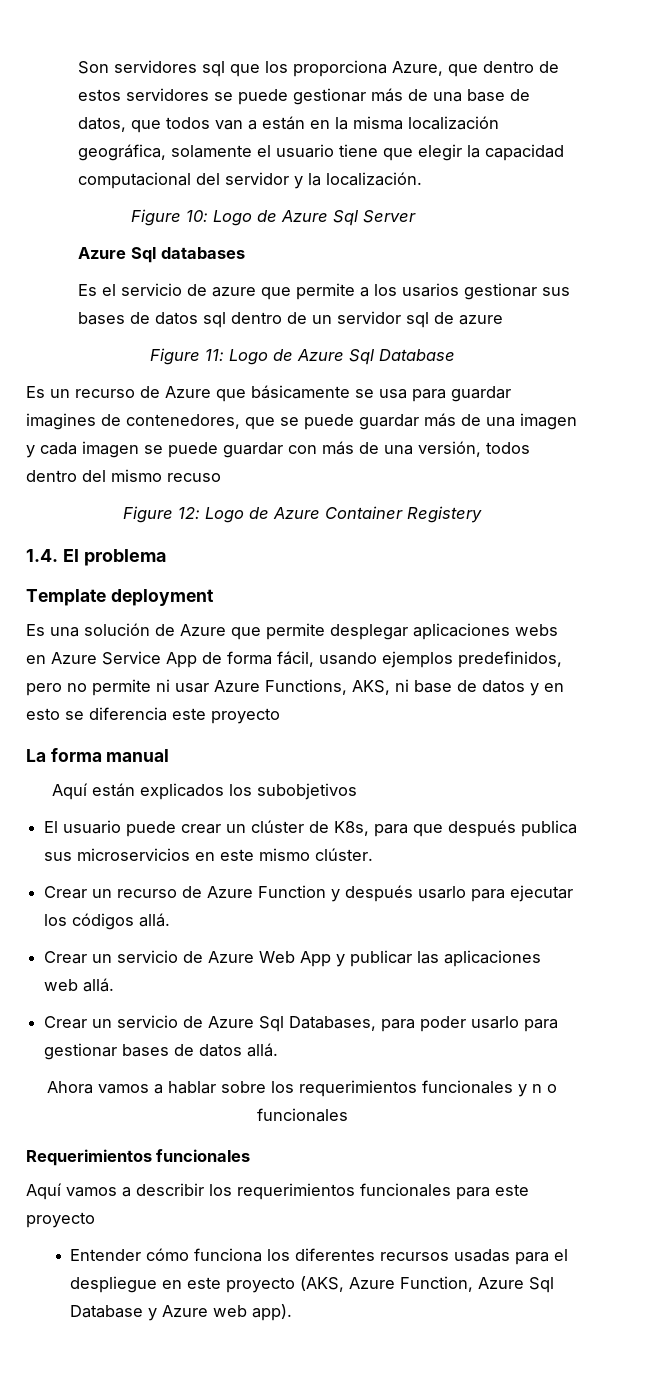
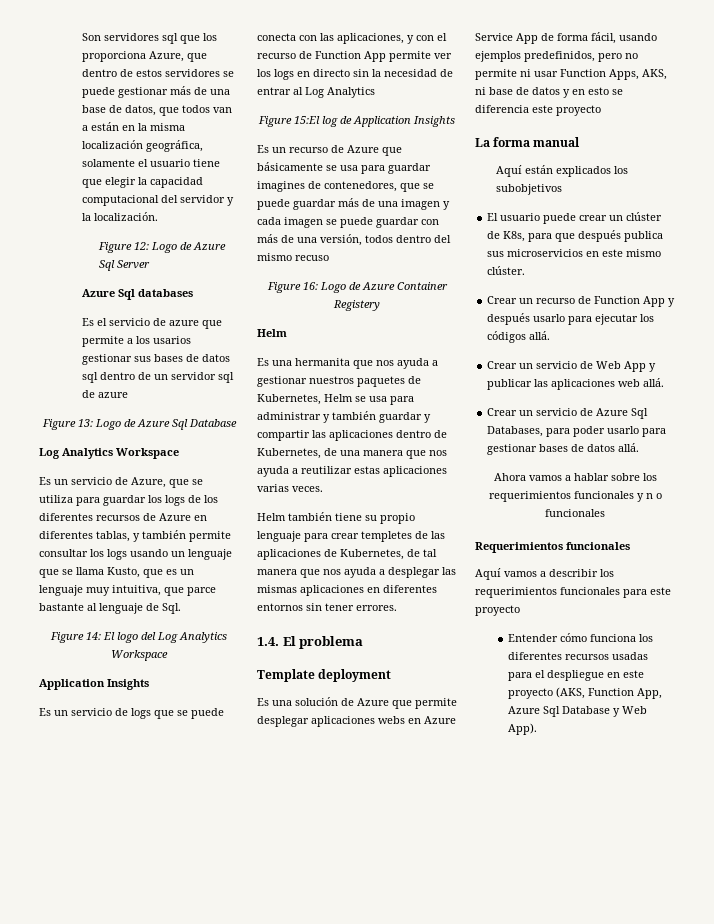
- Figure 10: Logo de Azure Sql Server
+ Figure 12: Logo de Azure Sql Server
- Figure 11: Logo de Azure Sql Database
+ Figure 13: Logo de Azure Sql Database
+ Log Analytics Workspace
+ Es un servicio de Azure, que se utiliza para guardar los logs de los diferentes recursos de Azure en diferentes tablas, y también permite consultar los logs usando un lenguaje que se llama Kusto, que es un lenguaje muy intuitiva, que parce bastante al lenguaje de Sql.
+ Figure 14: El logo del Log Analytics Workspace
+ Application Insights
+ Es un servicio de logs que se puede conecta con las aplicaciones, y con el recurso de Function App permite ver los logs en directo sin la necesidad de entrar al Log Analytics
+ Figure 15:El log de Application Insights
- Figure 12: Logo de Azure Container Registery
+ Figure 16: Logo de Azure Container Registery
+ Helm
+ Es una hermanita que nos ayuda a gestionar nuestros paquetes de Kubernetes, Helm se usa para administrar y también guardar y compartir las aplicaciones dentro de Kubernetes, de una manera que nos ayuda a reutilizar estas aplicaciones varias veces.
+ Helm también tiene su propio lenguaje para crear templetes de las aplicaciones de Kubernetes, de tal manera que nos ayuda a desplegar las mismas aplicaciones en diferentes entornos sin tener errores.
- Es una solución de Azure que permite desplegar aplicaciones webs en Azure Service App de forma fácil, usando ejemplos predefinidos, pero no permite ni usar Azure Functions, AKS, ni base de datos y en esto se diferencia este proyecto
+ Es una solución de Azure que permite desplegar aplicaciones webs en Azure Service App de forma fácil, usando ejemplos predefinidos, pero no permite ni usar Function Apps, AKS, ni base de datos y en esto se diferencia este proyecto
- Crear un recurso de Azure Function y después usarlo para ejecutar los códigos allá.
+ Crear un recurso de Function App y después usarlo para ejecutar los códigos allá.
- Crear un servicio de Azure Web App y publicar las aplicaciones web allá.
+ Crear un servicio de Web App y publicar las aplicaciones web allá.
- Entender cómo funciona los diferentes recursos usadas para el despliegue en este proyecto (AKS, Azure Function, Azure Sql Database y Azure web app).
+ Entender cómo funciona los diferentes recursos usadas para el despliegue en este proyecto (AKS, Function App, Azure Sql Database y Web App).

